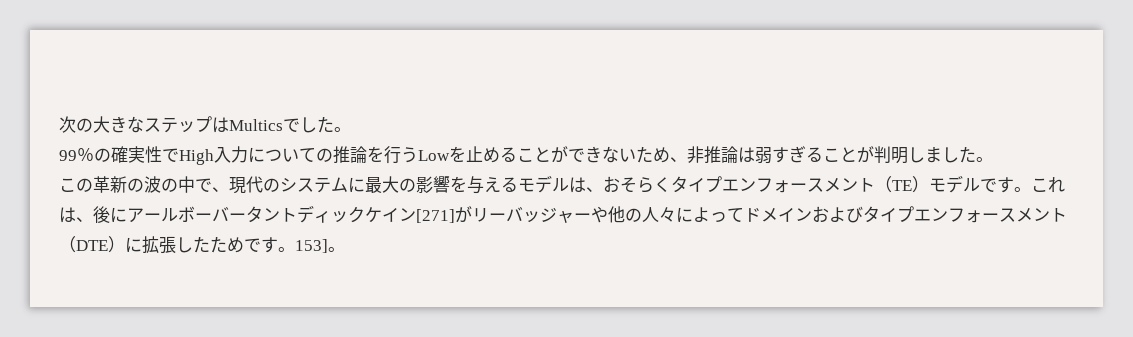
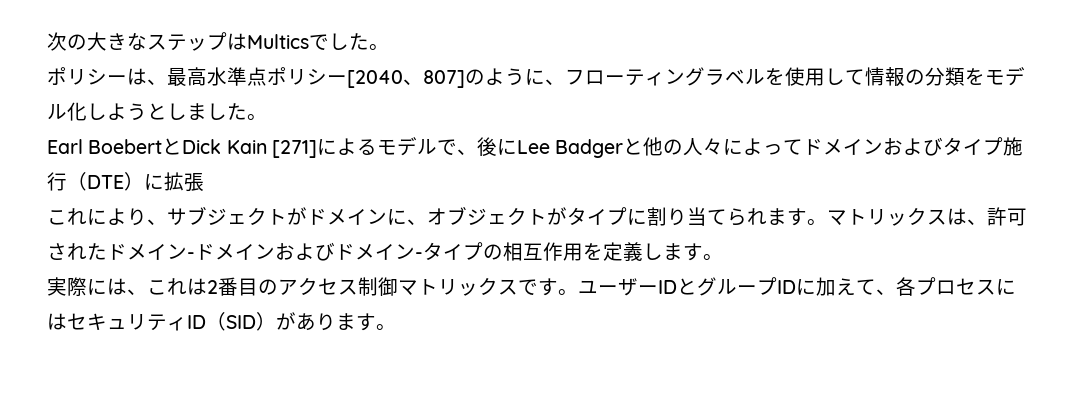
- 99％の確実性でHigh入力についての推論を行うLowを止めることができないため、非推論は弱すぎることが判明しました。
- この革新の波の中で、現代のシステムに最大の影響を与えるモデルは、おそらくタイプエンフォースメント（TE）モデルです。これは、後にアールボーバータントディックケイン[271]がリーバッジャーや他の人々によってドメインおよびタイプエンフォースメント（DTE）に拡張したためです。153]。
+ ポリシーは、最高水準点ポリシー[2040、807]のように、フローティングラベルを使用して情報の分類をモデル化しようとしました。
+ Earl BoebertとDick Kain [271]によるモデルで、後にLee Badgerと他の人々によってドメインおよびタイプ施行（DTE）に拡張
+ これにより、サブジェクトがドメインに、オブジェクトがタイプに割り当てられます。マトリックスは、許可されたドメイン-ドメインおよびドメイン-タイプの相互作用を定義します。
+ 実際には、これは2番目のアクセス制御マトリックスです。ユーザーIDとグループIDに加えて、各プロセスにはセキュリティID（SID）があります。

